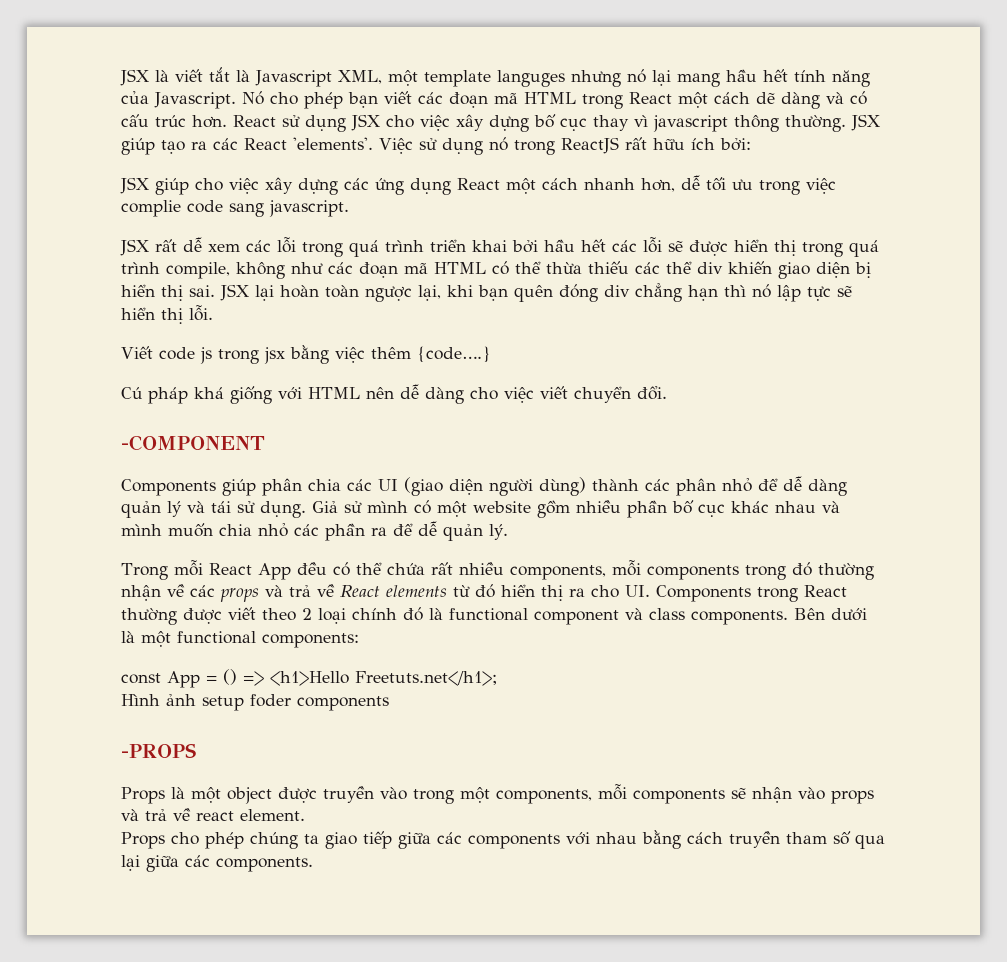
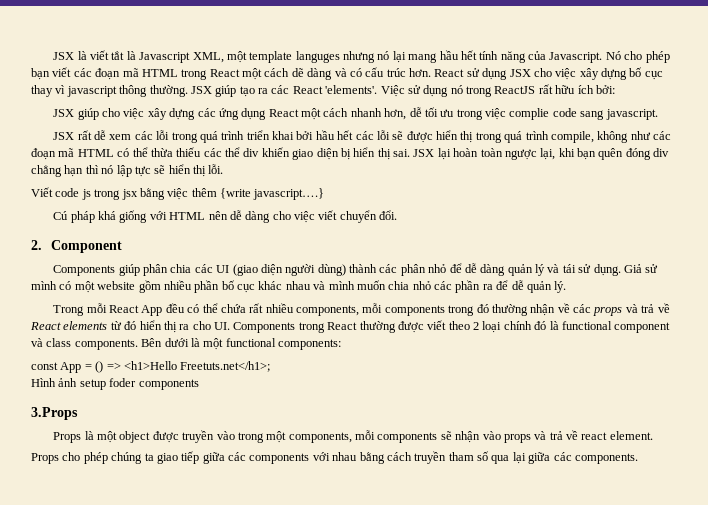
- Viết code js trong jsx bằng việc thêm {code….}
+ Viết code js trong jsx bằng việc thêm {write javascript….}
- -COMPONENT
+ 2. Component
- -PROPS
+ 3.Props

